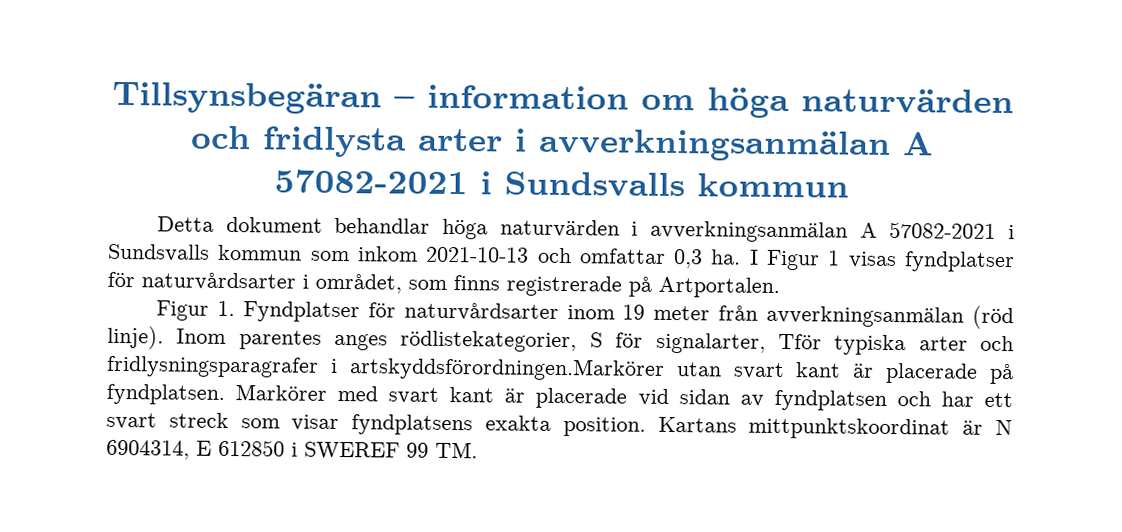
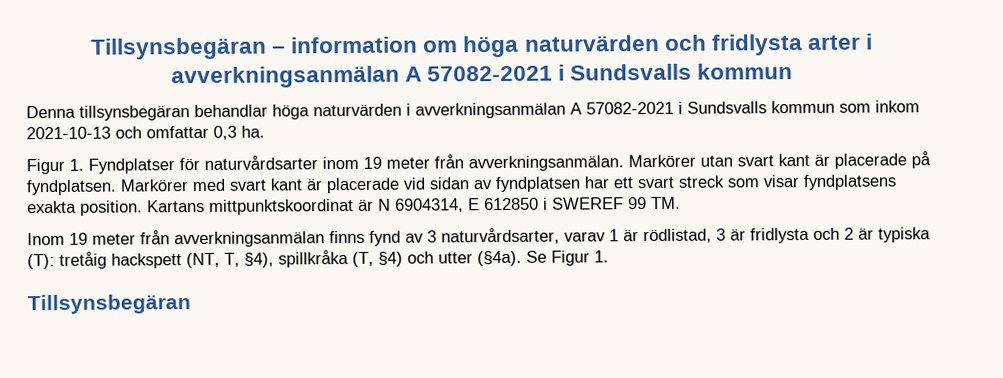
- Detta dokument behandlar höga naturvärden i avverkningsanmälan A 57082-2021 i Sundsvalls kommun som inkom 2021-10-13 och omfattar 0,3 ha. I Figur 1 visas fyndplatser för naturvårdsarter i området, som finns registrerade på Artportalen.
+ Denna tillsynsbegäran behandlar höga naturvärden i avverkningsanmälan A 57082-2021 i Sundsvalls kommun som inkom 2021-10-13 och omfattar 0,3 ha.
- Figur 1. Fyndplatser för naturvårdsarter inom 19 meter från avverkningsanmälan (röd linje). Inom parentes anges rödlistekategorier, S för signalarter, Tför typiska arter och fridlysningsparagrafer i artskyddsförordningen.Markörer utan svart kant är placerade på fyndplatsen.
+ Figur 1. Fyndplatser för naturvårdsarter inom 19 meter från avverkningsanmälan. Markörer utan svart kant är placerade på fyndplatsen.
- Markörer med svart kant är placerade vid sidan av fyndplatsen och har ett svart streck som visar fyndplatsens exakta position.
+ Markörer med svart kant är placerade vid sidan av fyndplatsen har ett svart streck som visar fyndplatsens exakta position.
+ Inom 19 meter från avverkningsanmälan finns fynd av 3 naturvårdsarter, varav 1 är rödlistad, 3 är fridlysta och 2 är typiska (T): tretåig hackspett (NT, T, §4), spillkråka (T, §4) och utter (§4a). Se Figur 1.
+ Tillsynsbegäran

